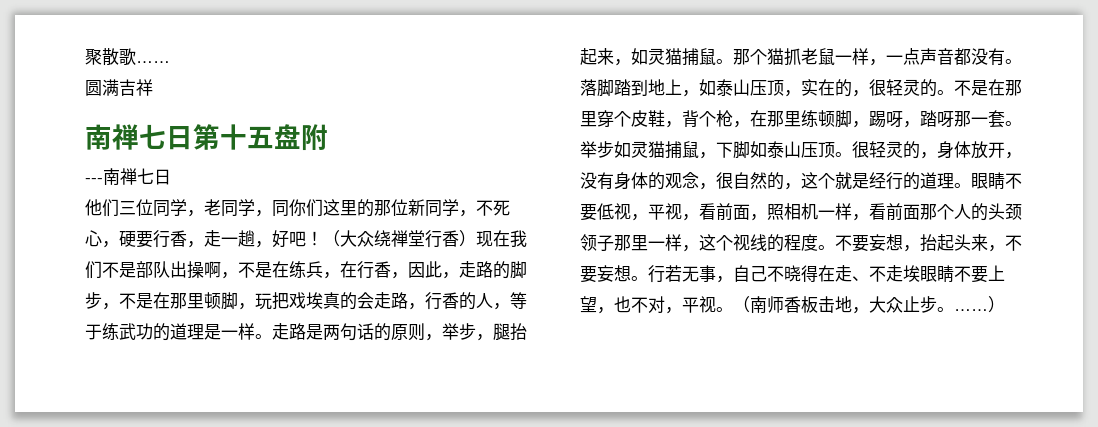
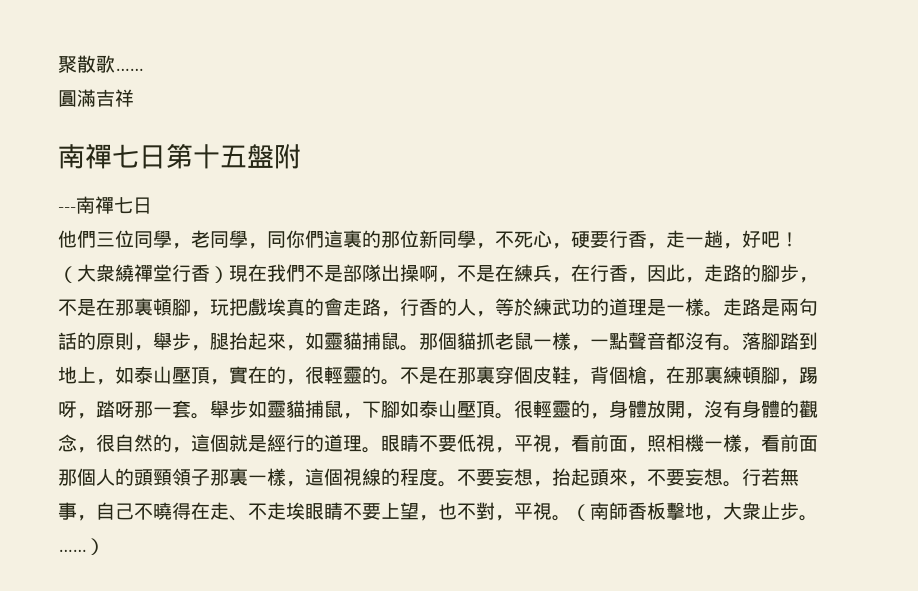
- 圆满吉祥
+ 圓滿吉祥
- 南禅七日第十五盘附
+ 南禪七日第十五盤附
- ---南禅七日
+ ---南禪七日
- 他们三位同学，老同学，同你们这里的那位新同学，不死心，硬要行香，走一趟，好吧！
+ 他們三位同學，老同學，同你們這裏的那位新同學，不死心，硬要行香，走一趟，好吧！
- （大众绕禅堂行香）现在我们不是部队出操啊，不是在练兵，在行香，因此，走路的脚步，不是在那里顿脚，玩把戏埃真的会走路，行香的人，等于练武功的道理是一样。
+ （大衆繞禪堂行香）現在我們不是部隊出操啊，不是在練兵，在行香，因此，走路的腳步，不是在那裏頓腳，玩把戲埃真的會走路，行香的人，等於練武功的道理是一樣。
- 走路是两句话的原则，举步，腿抬起来，如灵猫捕鼠。
+ 走路是兩句話的原則，舉步，腿抬起來，如靈貓捕鼠。
- 那个猫抓老鼠一样，一点声音都没有。落脚踏到地上，如泰山压顶，实在的，很轻灵的。
+ 那個貓抓老鼠一樣，一點聲音都沒有。落腳踏到地上，如泰山壓頂，實在的，很輕靈的。
- 不是在那里穿个皮鞋，背个枪，在那里练顿脚，踢呀，踏呀那一套。
+ 不是在那裏穿個皮鞋，背個槍，在那裏練頓腳，踢呀，踏呀那一套。
- 举步如灵猫捕鼠，下脚如泰山压顶。很轻灵的，身体放开，没有身体的观念，很自然的，这个就是经行的道理。
+ 舉步如靈貓捕鼠，下腳如泰山壓頂。很輕靈的，身體放開，沒有身體的觀念，很自然的，這個就是經行的道理。
- 眼睛不要低视，平视，看前面，照相机一样，看前面那个人的头颈领子那里一样，这个视线的程度。
+ 眼睛不要低視，平視，看前面，照相機一樣，看前面那個人的頭頸領子那裏一樣，這個視線的程度。
- 不要妄想，抬起头来，不要妄想。
+ 不要妄想，抬起頭來，不要妄想。
- 行若无事，自己不晓得在走、不走埃眼睛不要上望，也不对，平视。（南师香板击地，大众止步。
+ 行若無事，自己不曉得在走、不走埃眼睛不要上望，也不對，平視。（南師香板擊地，大衆止步。

